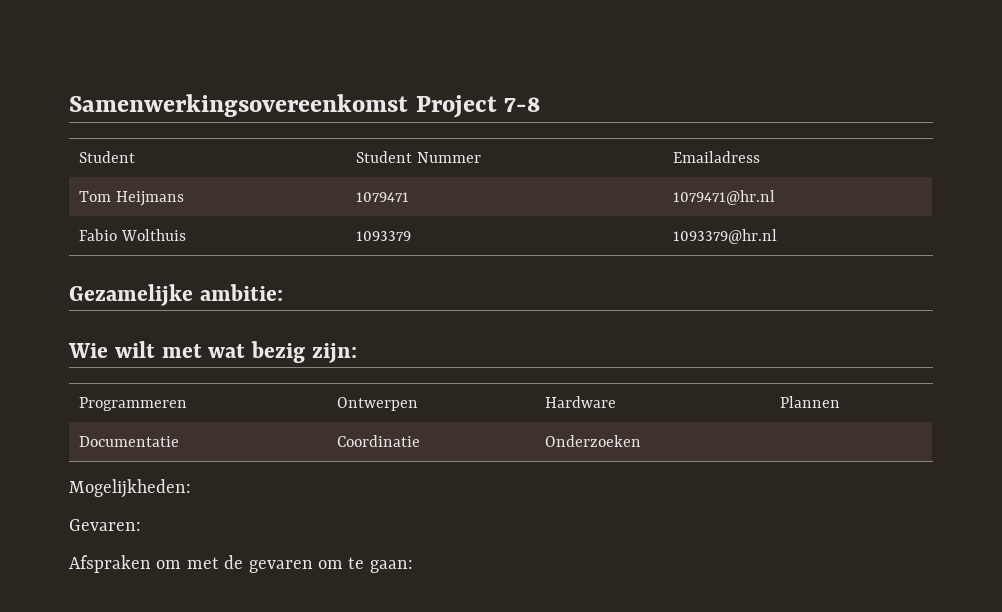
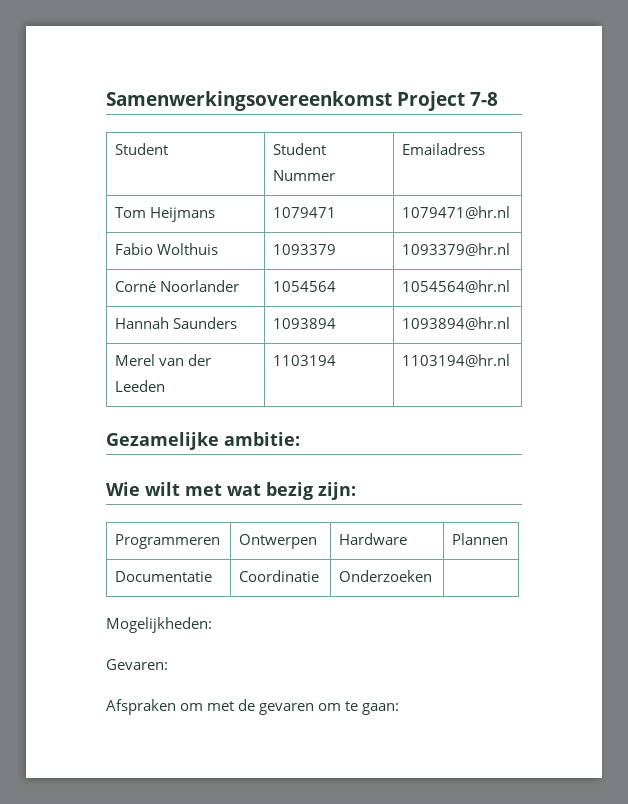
+ Corné Noorlander | 1054564 | 1054564@hr.nl
+ Hannah Saunders | 1093894 | 1093894@hr.nl
+ Merel van der Leeden | 1103194 | 1103194@hr.nl

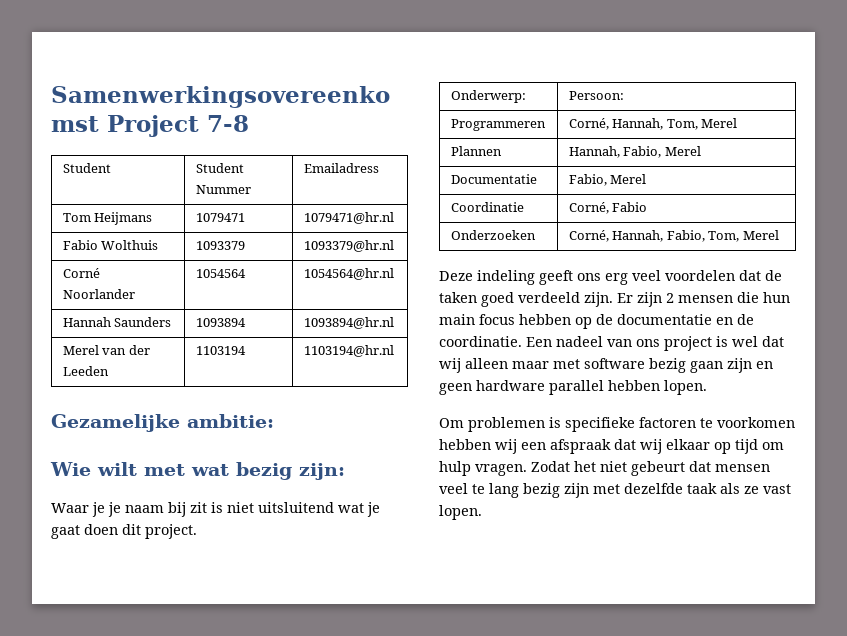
- Programmeren | Ontwerpen | Hardware | Plannen
+ Waar je je naam bij zit is niet uitsluitend wat je gaat doen dit project.
+ Onderwerp: | Persoon:
+ Programmeren | Corné, Hannah, Tom, Merel
+ Plannen | Hannah, Fabio, Merel
- Documentatie | Coordinatie | Onderzoeken |
- Mogelijkheden:
- Gevaren:
- Afspraken om met de gevaren om te gaan:
+ Documentatie | Fabio, Merel
+ Coordinatie | Corné, Fabio
+ Onderzoeken | Corné, Hannah, Fabio, Tom, Merel
+ Deze indeling geeft ons erg veel voordelen dat de taken goed verdeeld zijn. Er zijn 2 mensen die hun main focus hebben op de documentatie en de coordinatie. Een nadeel van ons project is wel dat wij alleen maar met software bezig gaan zijn en geen hardware parallel hebben lopen.
+ Om problemen is specifieke factoren te voorkomen hebben wij een afspraak dat wij elkaar op tijd om hulp vragen. Zodat het niet gebeurt dat mensen veel te lang bezig zijn met dezelfde taak als ze vast lopen.

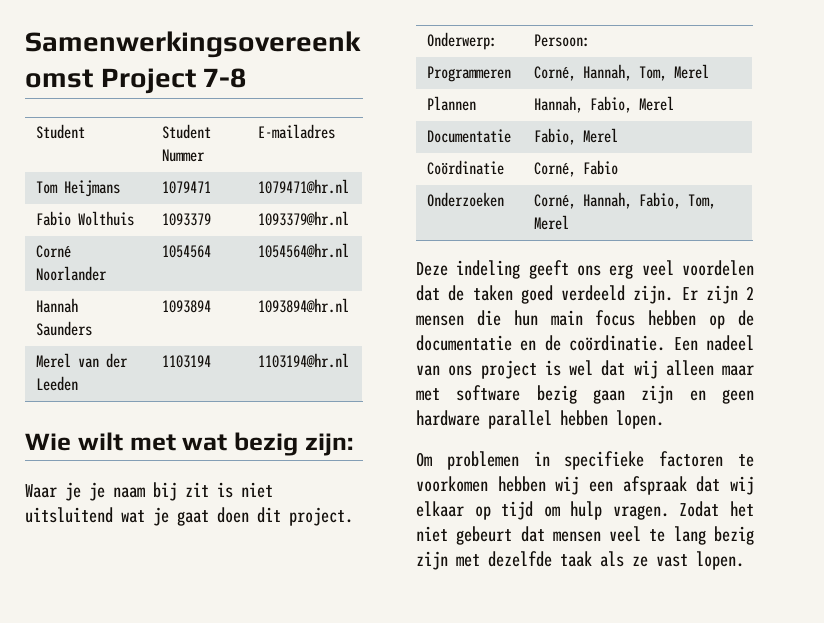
- Student | Student Nummer | Emailadress
+ Student | Student Nummer | E-mailadres
- Gezamelijke ambitie:
- Coordinatie | Corné, Fabio
+ Coördinatie | Corné, Fabio
- Er zijn 2 mensen die hun main focus hebben op de documentatie en de coordinatie.
+ Er zijn 2 mensen die hun main focus hebben op de documentatie en de coördinatie.
- Om problemen is specifieke factoren te voorkomen hebben wij een afspraak dat wij elkaar op tijd om hulp vragen.
+ Om problemen in specifieke factoren te voorkomen hebben wij een afspraak dat wij elkaar op tijd om hulp vragen.

